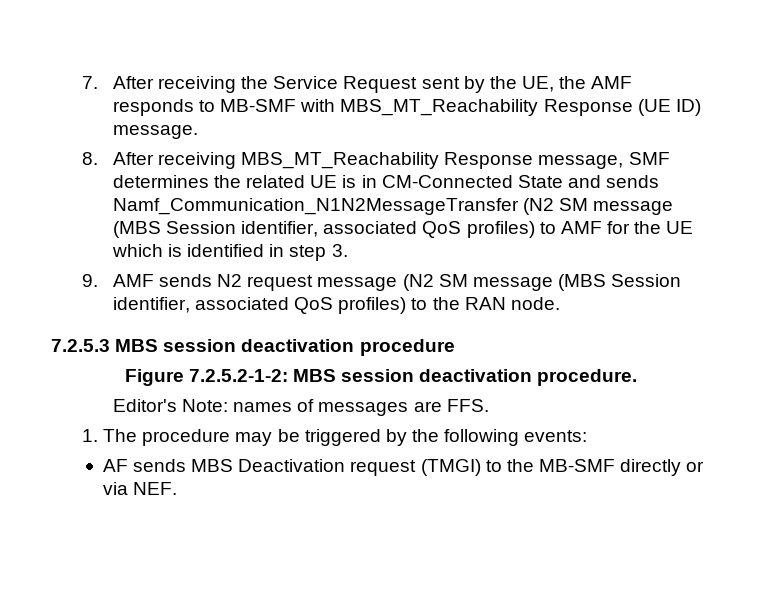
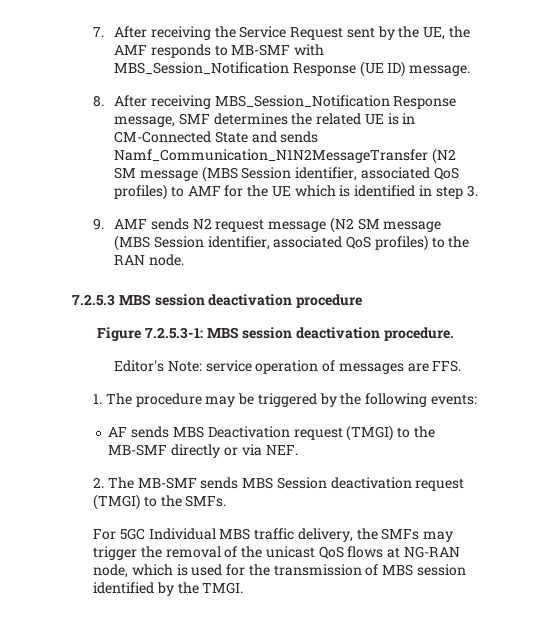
- 7. After receiving the Service Request sent by the UE, the AMF responds to MB-SMF with MBS_MT_Reachability Response (UE ID) message.
+ 7. After receiving the Service Request sent by the UE, the AMF responds to MB-SMF with MBS_Session_Notification Response (UE ID) message.
- 8. After receiving MBS_MT_Reachability Response message, SMF determines the related UE is in CM-Connected State and sends Namf_Communication_N1N2MessageTransfer (N2 SM message (MBS Session identifier, associated QoS profiles) to AMF for the UE which is identified in step 3.
+ 8. After receiving MBS_Session_Notification Response message, SMF determines the related UE is in CM-Connected State and sends Namf_Communication_N1N2MessageTransfer (N2 SM message (MBS Session identifier, associated QoS profiles) to AMF for the UE which is identified in step 3.
- Figure 7.2.5.2-1-2: MBS session deactivation procedure.
+ Figure 7.2.5.3-1: MBS session deactivation procedure.
- Editor's Note: names of messages are FFS.
+ Editor's Note: service operation of messages are FFS.
+ 2. The MB-SMF sends MBS Session deactivation request (TMGI) to the SMFs.
+ For 5GC Individual MBS traffic delivery, the SMFs may trigger the removal of the unicast QoS flows at NG-RAN node, which is used for the transmission of MBS session identified by the TMGI.

